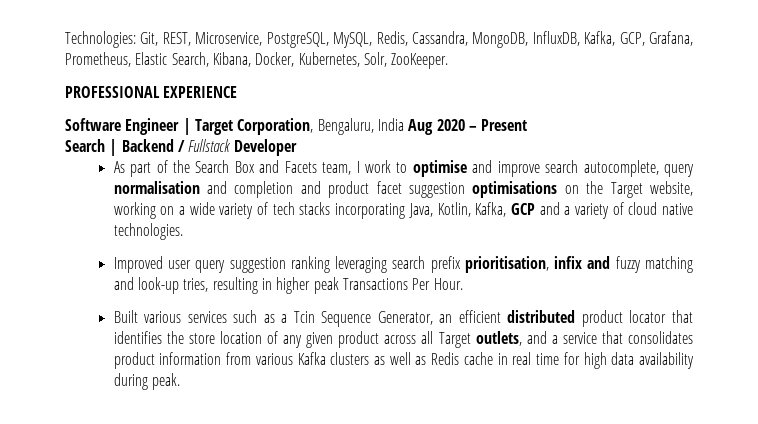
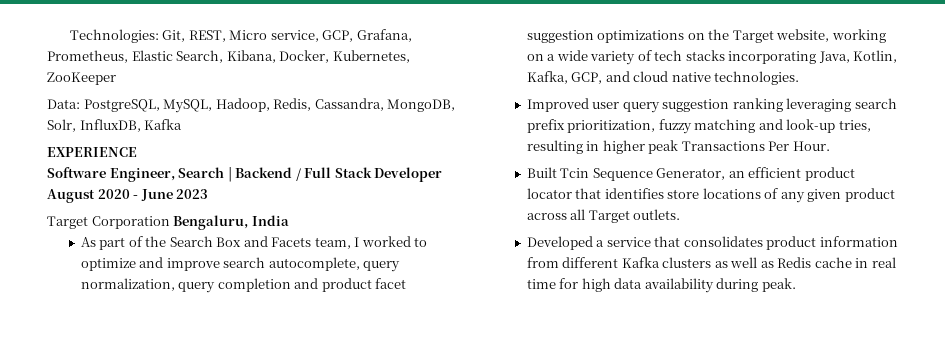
- Technologies: Git, REST, Microservice, PostgreSQL, MySQL, Redis, Cassandra, MongoDB, InfluxDB, Kafka, GCP, Grafana, Prometheus, Elastic Search, Kibana, Docker, Kubernetes, Solr, ZooKeeper.
- PROFESSIONAL EXPERIENCE
- Software Engineer | Target Corporation, Bengaluru, India Aug 2020 – Present
- Search | Backend / Fullstack Developer
+ Technologies: Git, REST, Micro service, GCP, Grafana, Prometheus, Elastic Search, Kibana, Docker, Kubernetes, ZooKeeper
+ Data: PostgreSQL, MySQL, Hadoop, Redis, Cassandra, MongoDB, Solr, InfluxDB, Kafka
+ EXPERIENCE
+ Software Engineer, Search | Backend / Full Stack Developer August 2020 - June 2023
+ Target Corporation Bengaluru, India
- As part of the Search Box and Facets team, I work to optimise and improve search autocomplete, query normalisation and completion and product facet suggestion optimisations on the Target website, working on a wide variety of tech stacks incorporating Java, Kotlin, Kafka, GCP and a variety of cloud native technologies.
+ As part of the Search Box and Facets team, I worked to optimize and improve search autocomplete, query normalization, query completion and product facet suggestion optimizations on the Target website, working on a wide variety of tech stacks incorporating Java, Kotlin, Kafka, GCP, and cloud native technologies.
- Improved user query suggestion ranking leveraging search prefix prioritisation, infix and fuzzy matching and look-up tries, resulting in higher peak Transactions Per Hour.
+ Improved user query suggestion ranking leveraging search prefix prioritization, fuzzy matching and look-up tries, resulting in higher peak Transactions Per Hour.
- Built various services such as a Tcin Sequence Generator, an efficient distributed product locator that identifies the store location of any given product across all Target outlets, and a service that consolidates product information from various Kafka clusters as well as Redis cache in real time for high data availability during peak.
+ Built Tcin Sequence Generator, an efficient product locator that identifies store locations of any given product across all Target outlets.
+ Developed a service that consolidates product information from different Kafka clusters as well as Redis cache in real time for high data availability during peak.

